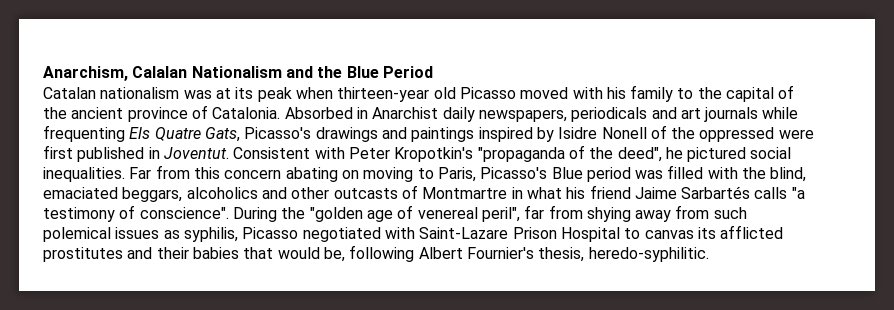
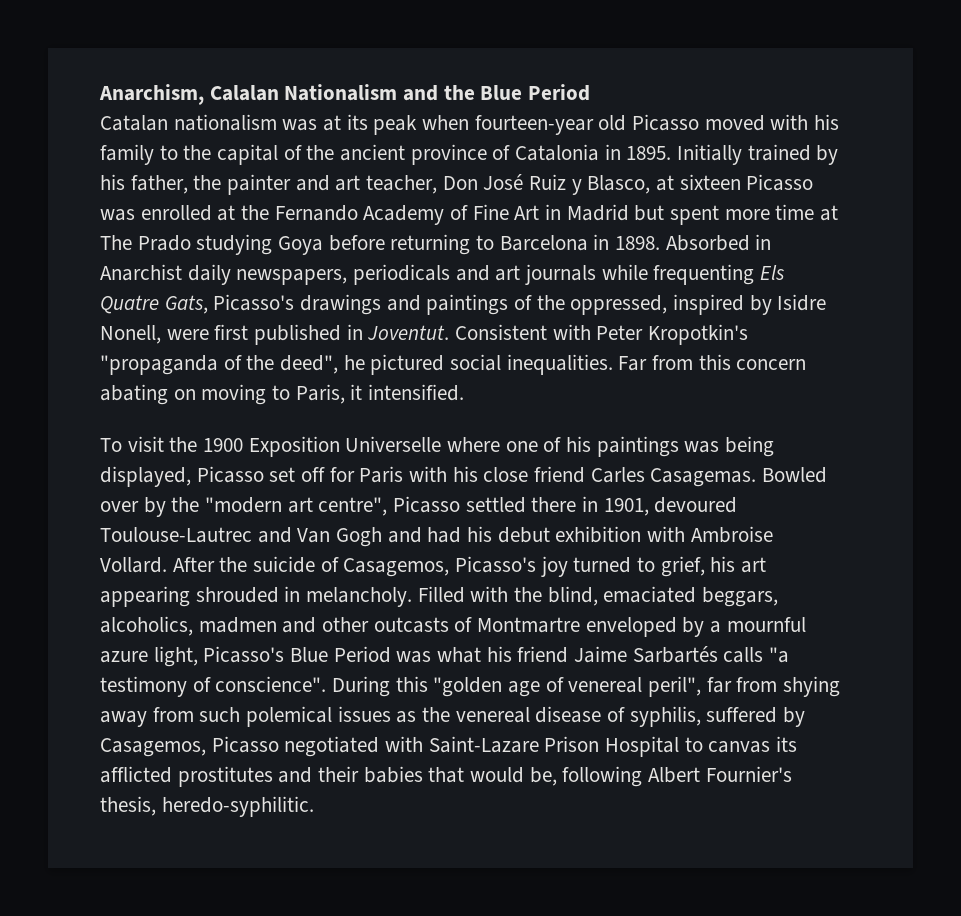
- Catalan nationalism was at its peak when thirteen-year old Picasso moved with his family to the capital of the ancient province of Catalonia.
+ Catalan nationalism was at its peak when fourteen-year old Picasso moved with his family to the capital of the ancient province of Catalonia in 1895. Initially trained by his father, the painter and art teacher, Don José Ruiz y Blasco, at sixteen Picasso was enrolled at the Fernando Academy of Fine Art in Madrid but spent more time at The Prado studying Goya before returning to Barcelona in 1898.
- Absorbed in Anarchist daily newspapers, periodicals and art journals while frequenting Els Quatre Gats, Picasso's drawings and paintings inspired by Isidre Nonell of the oppressed were first published in Joventut.
+ Absorbed in Anarchist daily newspapers, periodicals and art journals while frequenting Els Quatre Gats, Picasso's drawings and paintings of the oppressed, inspired by Isidre Nonell, were first published in Joventut.
- Far from this concern abating on moving to Paris, Picasso's Blue period was filled with the blind, emaciated beggars, alcoholics and other outcasts of Montmartre in what his friend Jaime Sarbartés calls "a testimony of conscience".
+ Far from this concern abating on moving to Paris, it intensified.
+ To visit the 1900 Exposition Universelle where one of his paintings was being displayed, Picasso set off for Paris with his close friend Carles Casagemas. Bowled over by the "modern art centre", Picasso settled there in 1901, devoured Toulouse-Lautrec and Van Gogh and had his debut exhibition with Ambroise Vollard. After the suicide of Casagemos, Picasso's joy turned to grief, his art appearing shrouded in melancholy. Filled with the blind, emaciated beggars, alcoholics, madmen and other outcasts of Montmartre enveloped by a mournful azure light, Picasso's Blue Period was what his friend Jaime Sarbartés calls "a testimony of conscience".
- During the "golden age of venereal peril", far from shying away from such polemical issues as syphilis, Picasso negotiated with Saint-Lazare Prison Hospital to canvas its afflicted prostitutes and their babies that would be, following Albert Fournier's thesis, heredo-syphilitic.
+ During this "golden age of venereal peril", far from shying away from such polemical issues as the venereal disease of syphilis, suffered by Casagemos, Picasso negotiated with Saint-Lazare Prison Hospital to canvas its afflicted prostitutes and their babies that would be, following Albert Fournier's thesis, heredo-syphilitic.

